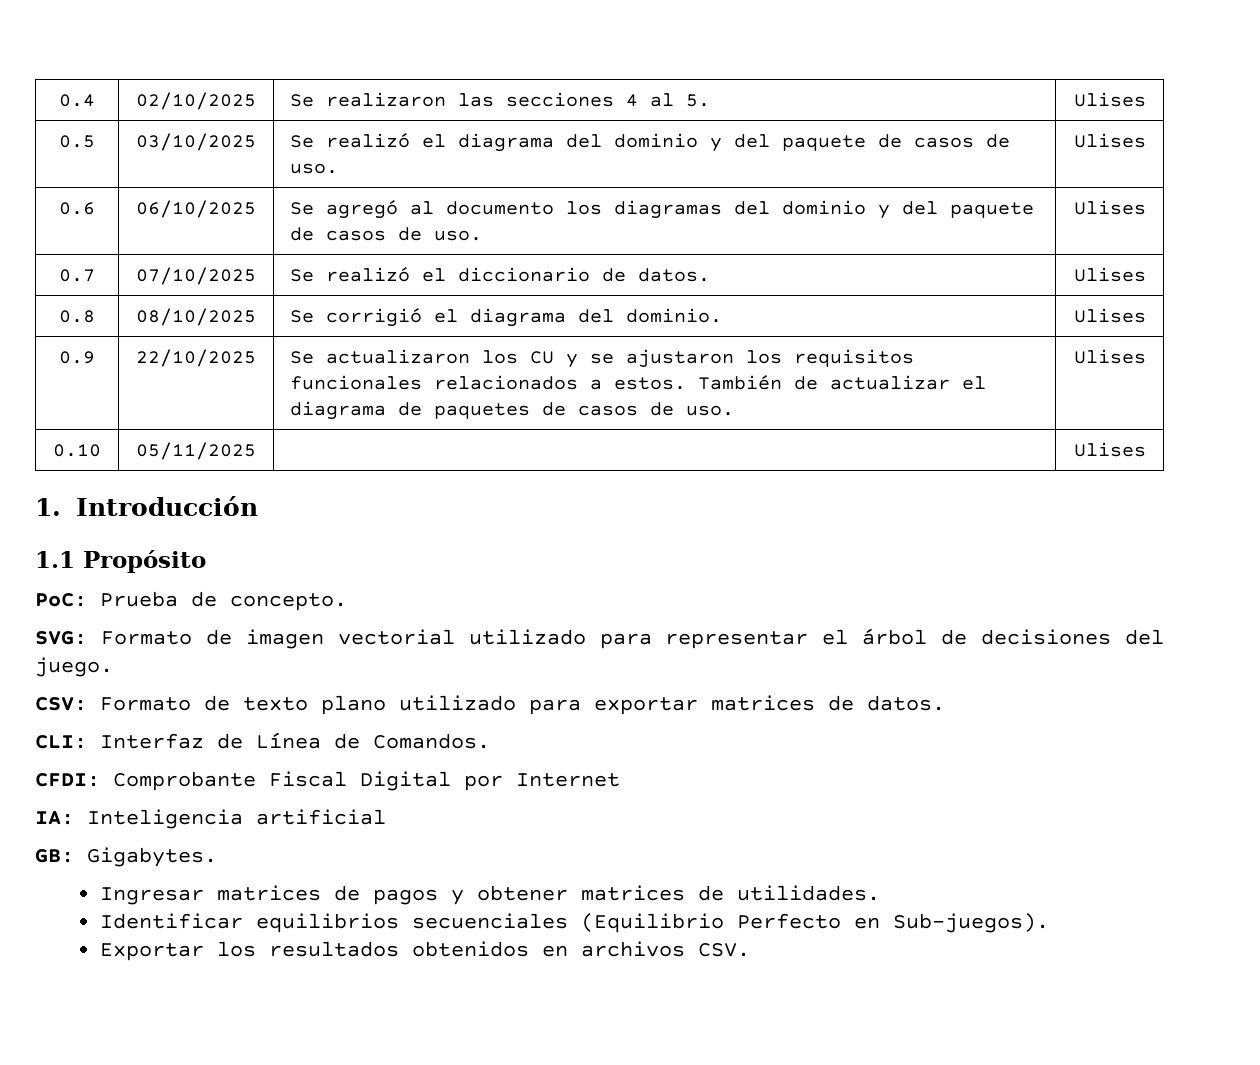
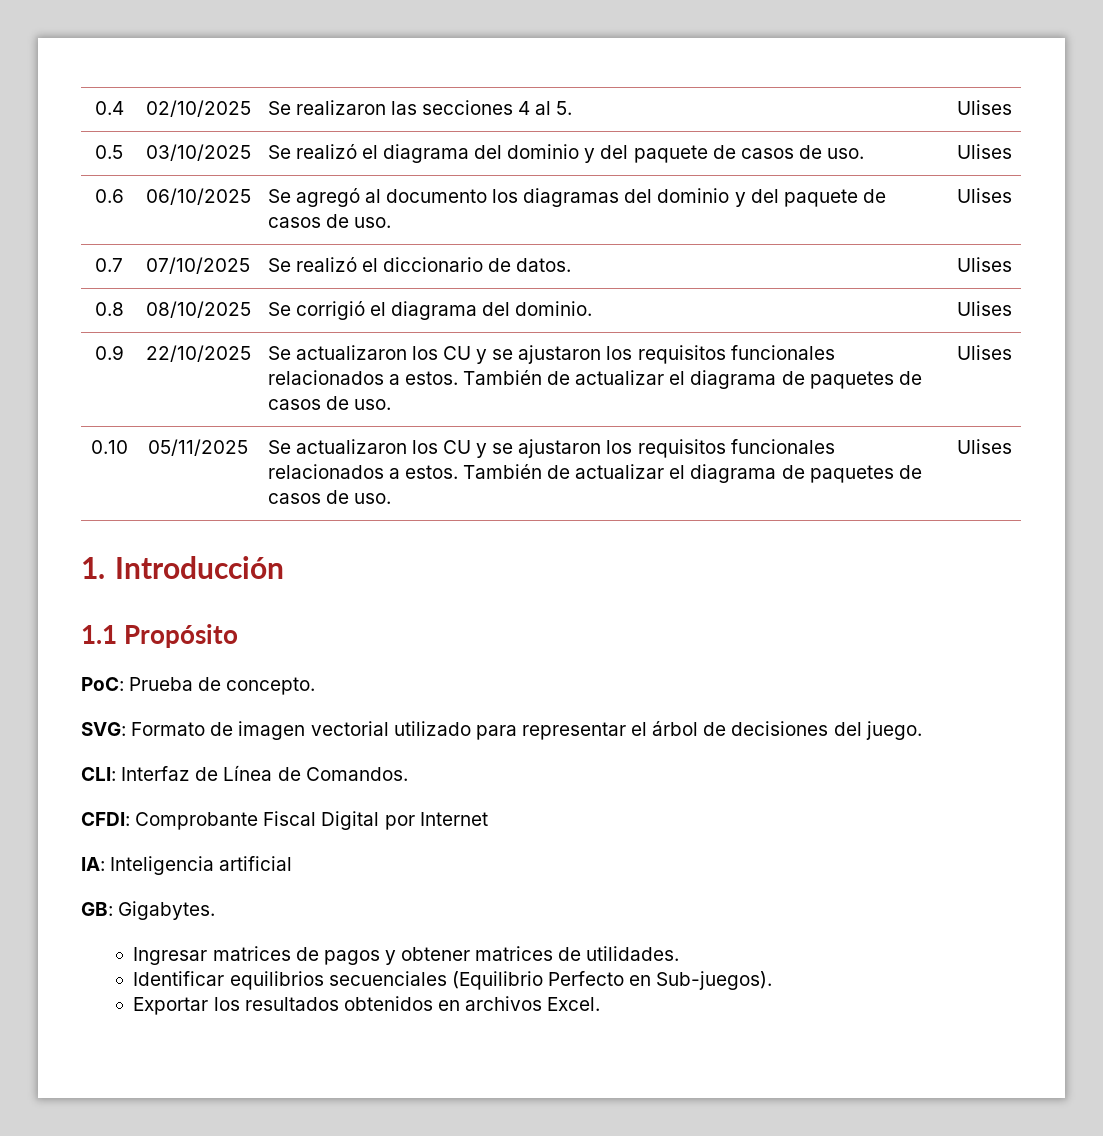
- 0.10 | 05/11/2025 | | Ulises
+ 0.10 | 05/11/2025 | Se actualizaron los CU y se ajustaron los requisitos funcionales relacionados a estos. También de actualizar el diagrama de paquetes de casos de uso. | Ulises
- CSV: Formato de texto plano utilizado para exportar matrices de datos.
- Exportar los resultados obtenidos en archivos CSV.
+ Exportar los resultados obtenidos en archivos Excel.

